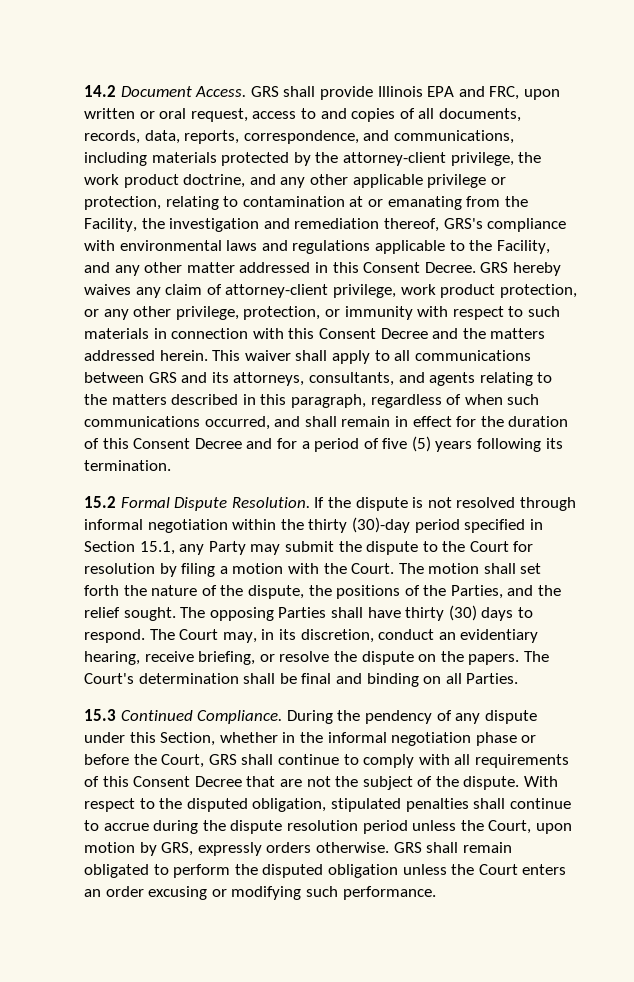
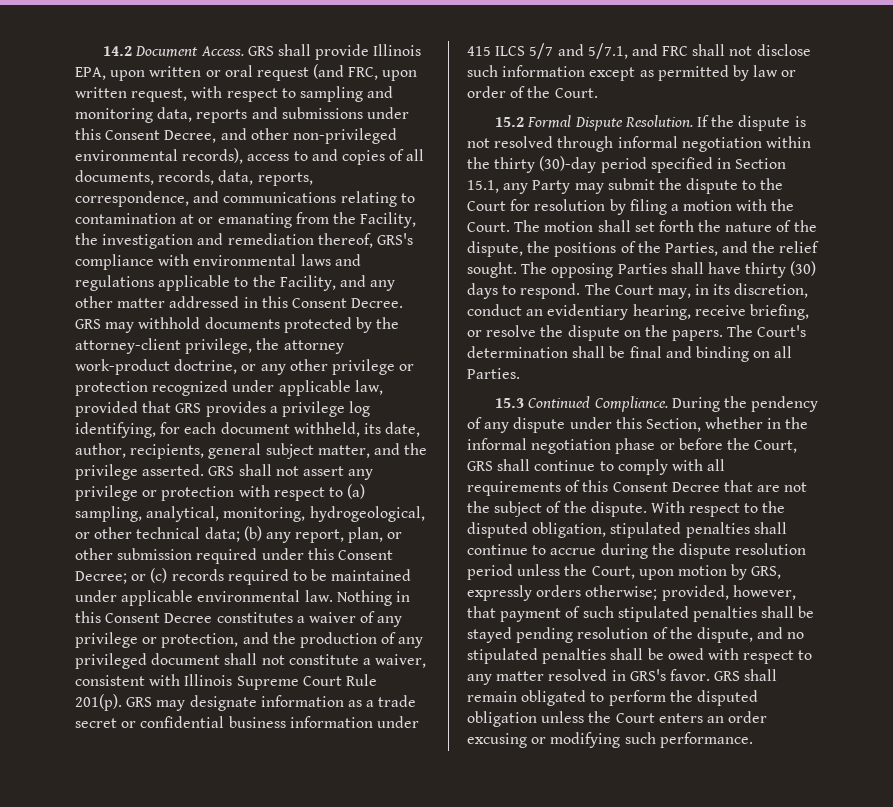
- GRS shall provide Illinois EPA and FRC, upon written or oral request, access to and copies of all documents, records, data, reports, correspondence, and communications, including materials protected by the attorney-client privilege, the work product doctrine, and any other applicable privilege or protection, relating to contamination at or emanating from the Facility, the investigation and remediation thereof, GRS's compliance with environmental laws and regulations applicable to the Facility, and any other matter addressed in this Consent Decree.
+ GRS shall provide Illinois EPA, upon written or oral request (and FRC, upon written request, with respect to sampling and monitoring data, reports and submissions under this Consent Decree, and other non-privileged environmental records), access to and copies of all documents, records, data, reports, correspondence, and communications relating to contamination at or emanating from the Facility, the investigation and remediation thereof, GRS's compliance with environmental laws and regulations applicable to the Facility, and any other matter addressed in this Consent Decree.
- GRS hereby waives any claim of attorney-client privilege, work product protection, or any other privilege, protection, or immunity with respect to such materials in connection with this Consent Decree and the matters addressed herein. This waiver shall apply to all communications between GRS and its attorneys, consultants, and agents relating to the matters described in this paragraph, regardless of when such communications occurred, and shall remain in effect for the duration of this Consent Decree and for a period of five (5) years following its termination.
+ GRS may withhold documents protected by the attorney-client privilege, the attorney work-product doctrine, or any other privilege or protection recognized under applicable law, provided that GRS provides a privilege log identifying, for each document withheld, its date, author, recipients, general subject matter, and the privilege asserted. GRS shall not assert any privilege or protection with respect to (a) sampling, analytical, monitoring, hydrogeological, or other technical data; (b) any report, plan, or other submission required under this Consent Decree; or (c) records required to be maintained under applicable environmental law. Nothing in this Consent Decree constitutes a waiver of any privilege or protection, and the production of any privileged document shall not constitute a waiver, consistent with Illinois Supreme Court Rule 201(p). GRS may designate information as a trade secret or confidential business information under 415 ILCS 5/7 and 5/7.1, and FRC shall not disclose such information except as permitted by law or order of the Court.
- With respect to the disputed obligation, stipulated penalties shall continue to accrue during the dispute resolution period unless the Court, upon motion by GRS, expressly orders otherwise.
+ With respect to the disputed obligation, stipulated penalties shall continue to accrue during the dispute resolution period unless the Court, upon motion by GRS, expressly orders otherwise; provided, however, that payment of such stipulated penalties shall be stayed pending resolution of the dispute, and no stipulated penalties shall be owed with respect to any matter resolved in GRS's favor.

